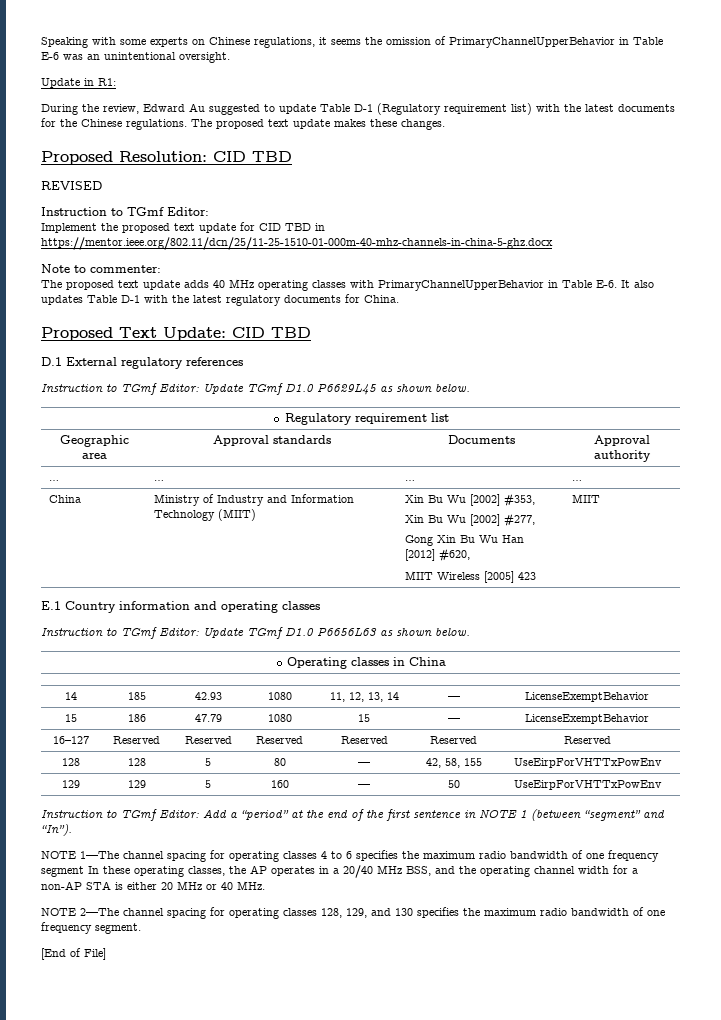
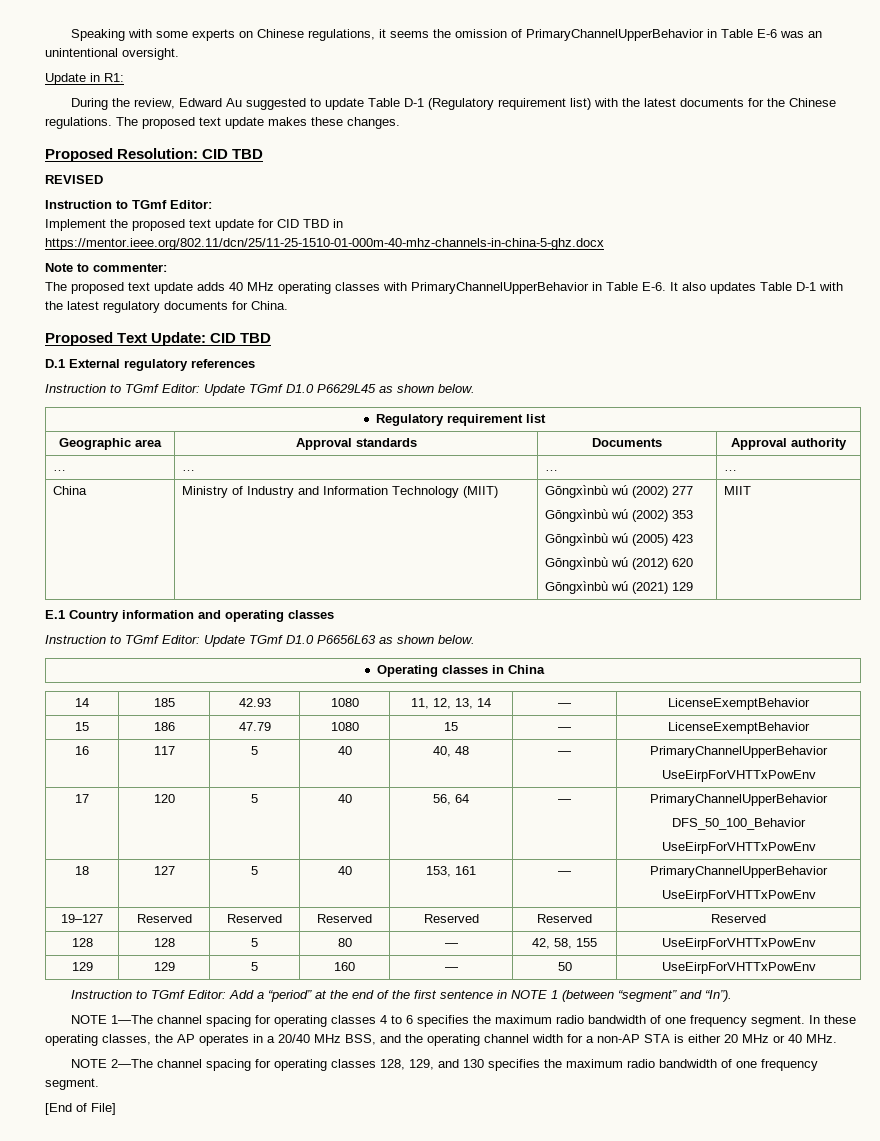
- China | Ministry of Industry and Information Technology (MIIT) | Xin Bu Wu [2002] #353,
- Xin Bu Wu [2002] #277,
- Gong Xin Bu Wu Han [2012] #620,
- MIIT Wireless [2005] 423 | MIIT
+ China | Ministry of Industry and Information Technology (MIIT) | Gōngxìnbù wú (2002) 277
+ Gōngxìnbù wú (2002) 353
+ Gōngxìnbù wú (2005) 423
+ Gōngxìnbù wú (2012) 620
+ Gōngxìnbù wú (2021) 129 | MIIT
- 16–127 | Reserved | Reserved | Reserved | Reserved | Reserved | Reserved
+ 16 | 117 | 5 | 40 | 40, 48 | — | PrimaryChannelUpperBehavior
+ UseEirpForVHTTxPowEnv
+ 17 | 120 | 5 | 40 | 56, 64 | — | PrimaryChannelUpperBehavior
+ DFS_50_100_Behavior
+ UseEirpForVHTTxPowEnv
+ 18 | 127 | 5 | 40 | 153, 161 | — | PrimaryChannelUpperBehavior
+ UseEirpForVHTTxPowEnv
+ 19–127 | Reserved | Reserved | Reserved | Reserved | Reserved | Reserved
- NOTE 1—The channel spacing for operating classes 4 to 6 specifies the maximum radio bandwidth of one frequency segment In these operating classes, the AP operates in a 20/40 MHz BSS, and the operating channel width for a non-AP STA is either 20 MHz or 40 MHz.
+ NOTE 1—The channel spacing for operating classes 4 to 6 specifies the maximum radio bandwidth of one frequency segment. In these operating classes, the AP operates in a 20/40 MHz BSS, and the operating channel width for a non-AP STA is either 20 MHz or 40 MHz.

